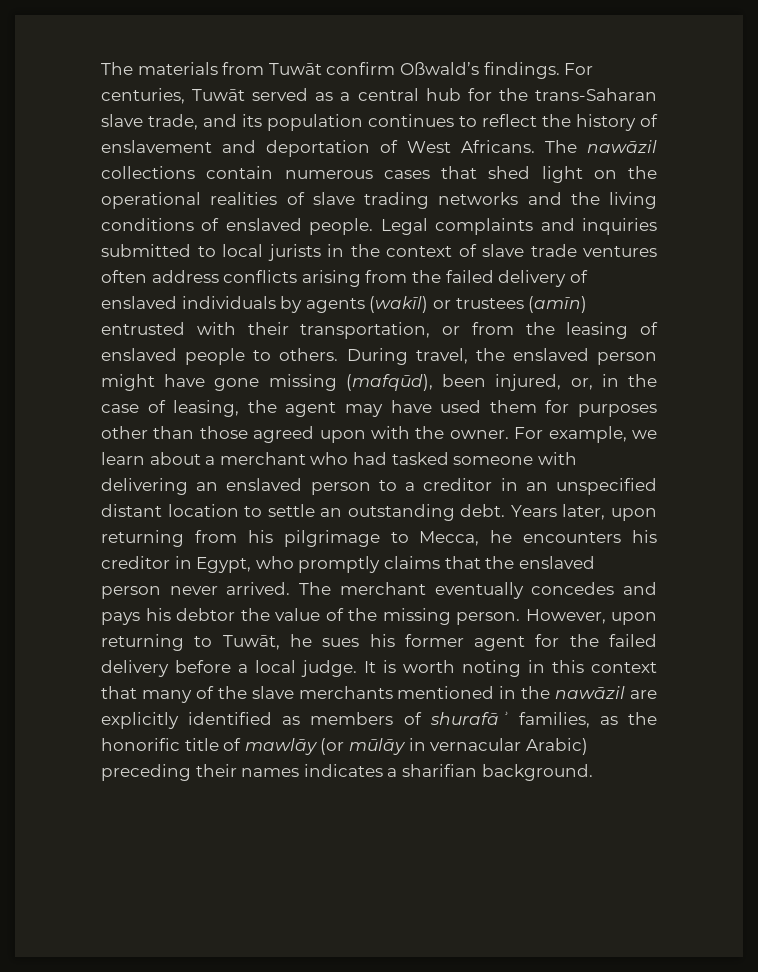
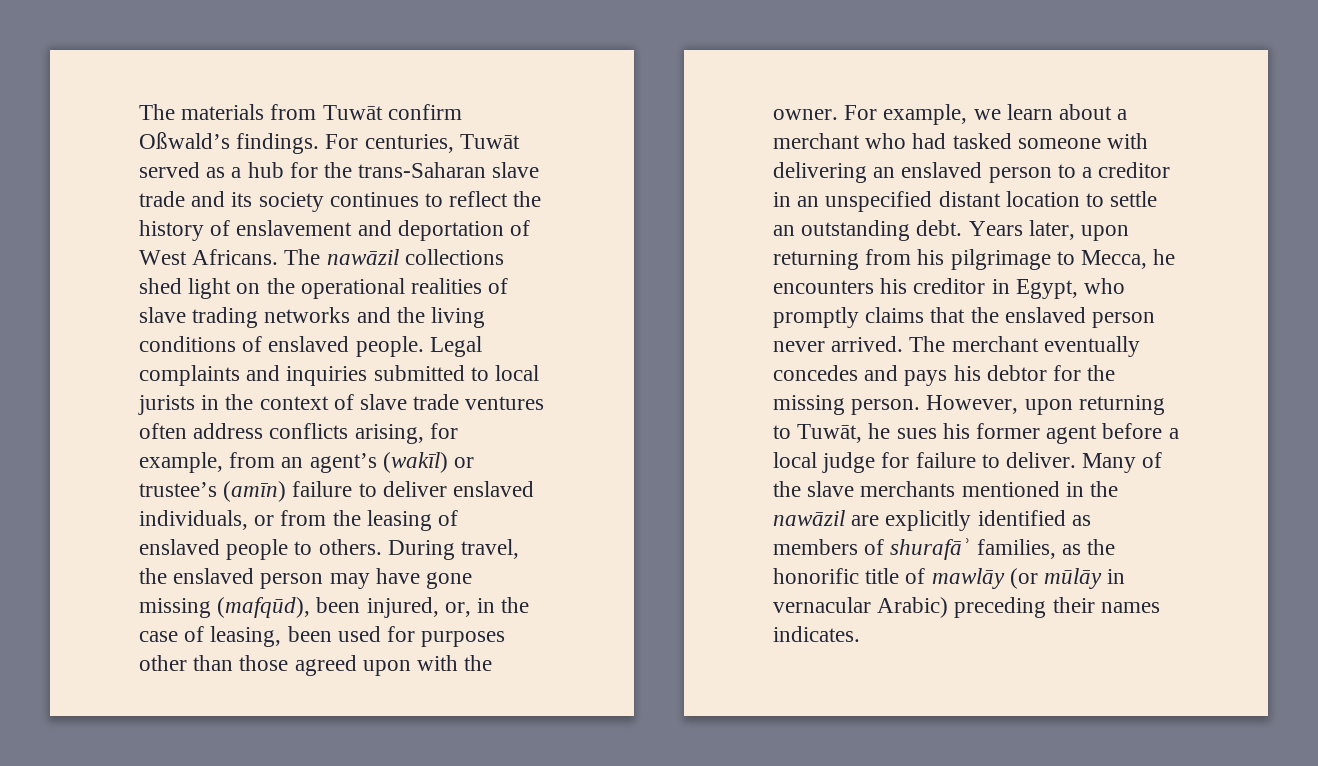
- For centuries, Tuwāt served as a central hub for the trans-Saharan slave trade, and its population continues to reflect the history of enslavement and deportation of West Africans.
+ For centuries, Tuwāt served as a hub for the trans-Saharan slave trade and its society continues to reflect the history of enslavement and deportation of West Africans.
- The nawāzil collections contain numerous cases that shed light on the operational realities of slave trading networks and the living conditions of enslaved people.
+ The nawāzil collections shed light on the operational realities of slave trading networks and the living conditions of enslaved people.
- Legal complaints and inquiries submitted to local jurists in the context of slave trade ventures often address conflicts arising from the failed delivery of enslaved individuals by agents (wakīl) or trustees (amīn) entrusted with their transportation, or from the leasing of enslaved people to others.
+ Legal complaints and inquiries submitted to local jurists in the context of slave trade ventures often address conflicts arising, for example, from an agent’s (wakīl) or trustee’s (amīn) failure to deliver enslaved individuals, or from the leasing of enslaved people to others.
- During travel, the enslaved person might have gone missing (mafqūd), been injured, or, in the case of leasing, the agent may have used them for purposes other than those agreed upon with the owner.
+ During travel, the enslaved person may have gone missing (mafqūd), been injured, or, in the case of leasing, been used for purposes other than those agreed upon with the owner.
- The merchant eventually concedes and pays his debtor the value of the missing person.
+ The merchant eventually concedes and pays his debtor for the missing person.
- However, upon returning to Tuwāt, he sues his former agent for the failed delivery before a local judge. It is worth noting in this context that many of the slave merchants mentioned in the nawāzil are explicitly identified as members of shurafāʾ families, as the honorific title of mawlāy (or mūlāy in vernacular Arabic) preceding their names indicates a sharifian background.
+ However, upon returning to Tuwāt, he sues his former agent before a local judge for failure to deliver. Many of the slave merchants mentioned in the nawāzil are explicitly identified as members of shurafāʾ families, as the honorific title of mawlāy (or mūlāy in vernacular Arabic) preceding their names indicates.

